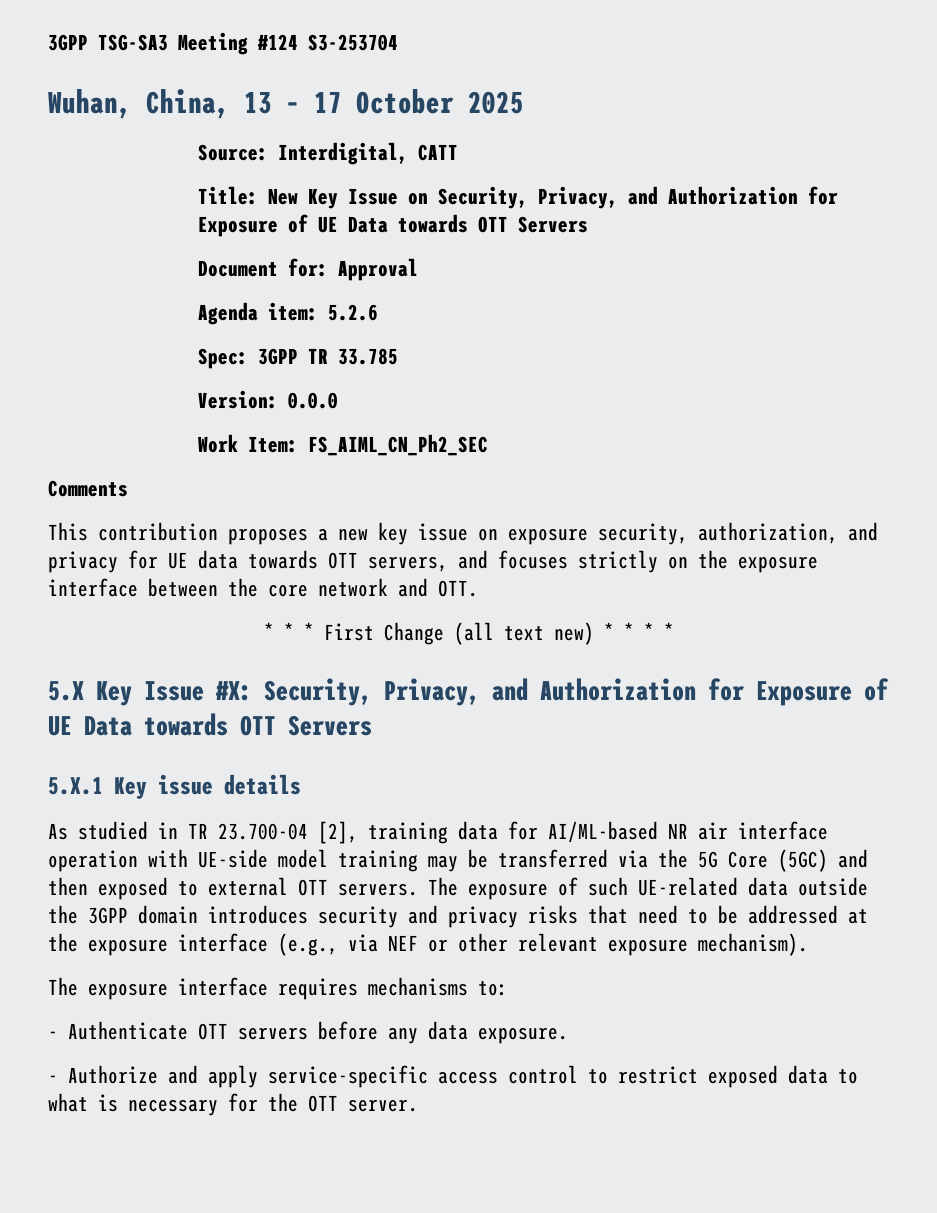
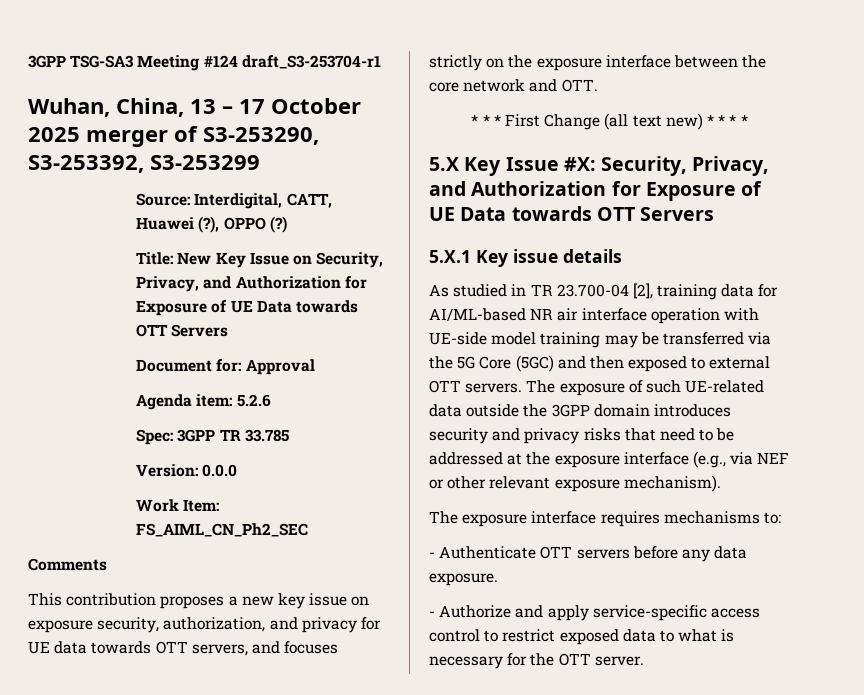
- 3GPP TSG-SA3 Meeting #124 S3-253704
+ 3GPP TSG-SA3 Meeting #124 draft_S3-253704-r1
- Wuhan, China, 13 – 17 October 2025
- Source: Interdigital, CATT
+ Wuhan, China, 13 – 17 October 2025 merger of S3-253290, S3-253392, S3-253299
+ Source: Interdigital, CATT, Huawei (?), OPPO (?)

